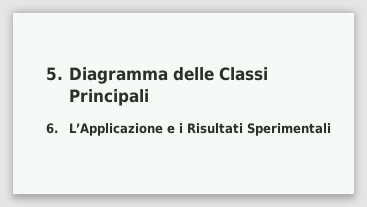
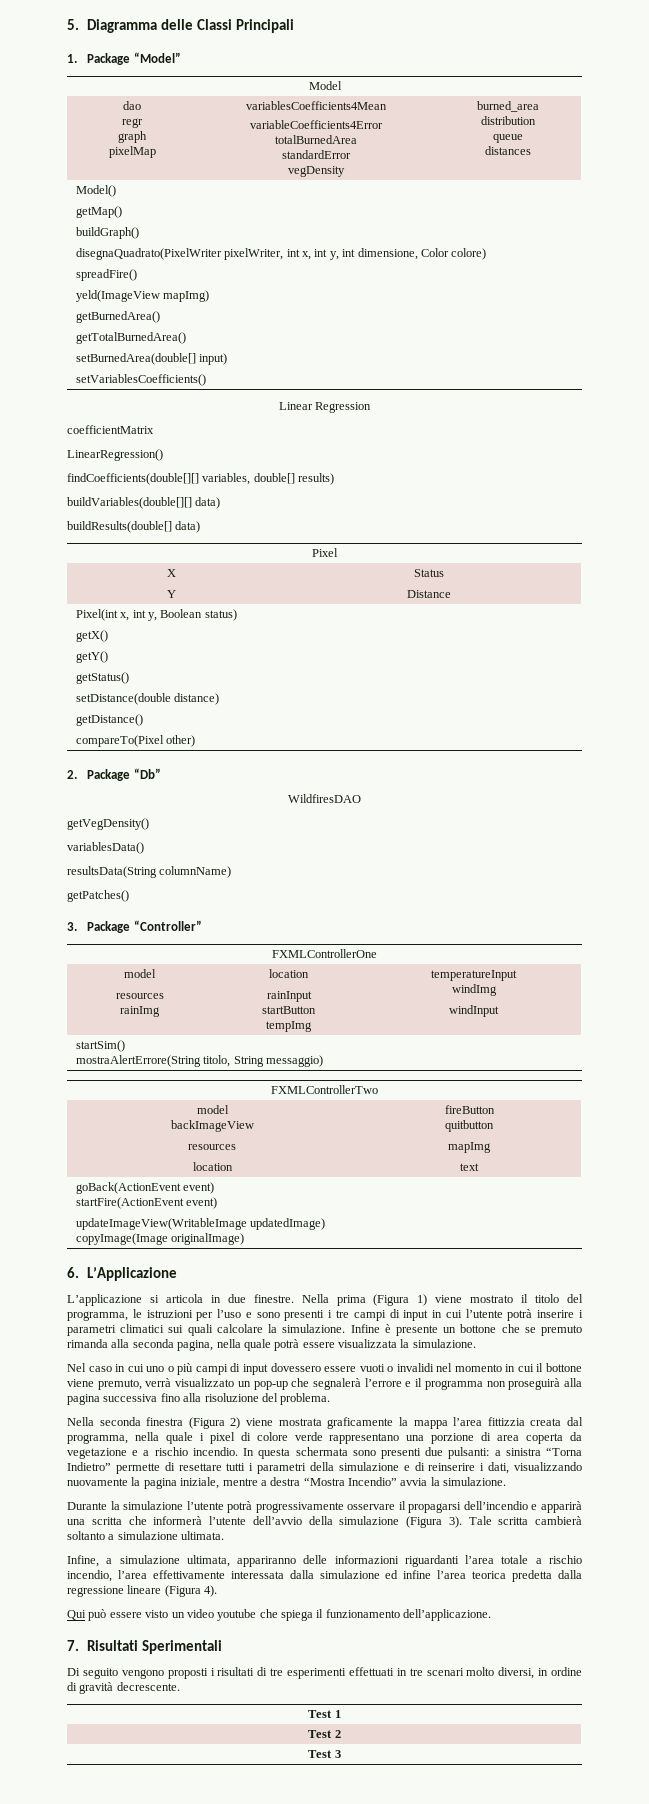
- 6. L’Applicazione e i Risultati Sperimentali
+ 1. Package “Model”
+ Model
+ dao
+ regr
+ graph
+ pixelMap | variablesCoefficients4Mean
+ variableCoefficients4Error
+ totalBurnedArea
+ standardError
+ vegDensity | burned_area
+ distribution
+ queue
+ distances
+ Model()
+ getMap()
+ buildGraph()
+ disegnaQuadrato(PixelWriter pixelWriter, int x, int y, int dimensione, Color colore)
+ spreadFire()
+ yeld(ImageView mapImg)
+ getBurnedArea()
+ getTotalBurnedArea()
+ setBurnedArea(double[] input)
+ setVariablesCoefficients()
+ Linear Regression
+ coefficientMatrix
+ LinearRegression()
+ findCoefficients(double[][] variables, double[] results)
+ buildVariables(double[][] data)
+ buildResults(double[] data)
+ Pixel
+ X
+ Y | Status
+ Distance
+ Pixel(int x, int y, Boolean status)
+ getX()
+ getY()
+ getStatus()
+ setDistance(double distance)
+ getDistance()
+ compareTo(Pixel other)
+ 2. Package “Db”
+ WildfiresDAO
+ getVegDensity()
+ variablesData()
+ resultsData(String columnName)
+ getPatches()
+ 3. Package “Controller”
+ FXMLControllerOne
+ model
+ resources
+ rainImg | location
+ rainInput
+ startButton
+ tempImg | temperatureInput
+ windImg
+ windInput
+ startSim()
+ mostraAlertErrore(String titolo, String messaggio)
+ FXMLControllerTwo
+ model
+ backImageView
+ resources
+ location | fireButton
+ quitbutton
+ mapImg
+ text
+ goBack(ActionEvent event)
+ startFire(ActionEvent event)
+ updateImageView(WritableImage updatedImage)
+ copyImage(Image originalImage)
+ 6. L’Applicazione
+ L’applicazione si articola in due finestre. Nella prima (Figura 1) viene mostrato il titolo del programma, le istruzioni per l’uso e sono presenti i tre campi di input in cui l’utente potrà inserire i parametri climatici sui quali calcolare la simulazione. Infine è presente un bottone che se premuto rimanda alla seconda pagina, nella quale potrà essere visualizzata la simulazione.
+ Nel caso in cui uno o più campi di input dovessero essere vuoti o invalidi nel momento in cui il bottone viene premuto, verrà visualizzato un pop-up che segnalerà l’errore e il programma non proseguirà alla pagina successiva fino alla risoluzione del problema.
+ Nella seconda finestra (Figura 2) viene mostrata graficamente la mappa l’area fittizzia creata dal programma, nella quale i pixel di colore verde rappresentano una porzione di area coperta da vegetazione e a rischio incendio. In questa schermata sono presenti due pulsanti: a sinistra “Torna Indietro” permette di resettare tutti i parametri della simulazione e di reinserire i dati, visualizzando nuovamente la pagina iniziale, mentre a destra “Mostra Incendio” avvia la simulazione.
+ Durante la simulazione l’utente potrà progressivamente osservare il propagarsi dell’incendio e apparirà una scritta che informerà l’utente dell’avvio della simulazione (Figura 3). Tale scritta cambierà soltanto a simulazione ultimata.
+ Infine, a simulazione ultimata, appariranno delle informazioni riguardanti l’area totale a rischio incendio, l’area effettivamente interessata dalla simulazione ed infine l’area teorica predetta dalla regressione lineare (Figura 4).
+ Qui può essere visto un video youtube che spiega il funzionamento dell’applicazione.
+ 7. Risultati Sperimentali
+ Di seguito vengono proposti i risultati di tre esperimenti effettuati in tre scenari molto diversi, in ordine di gravità decrescente.
+ Test 1
+ Test 2
+ Test 3

